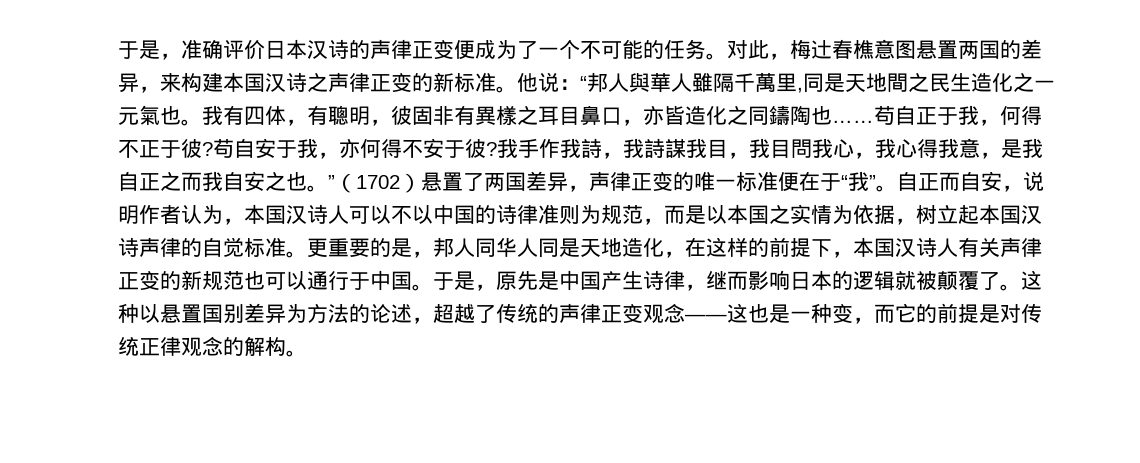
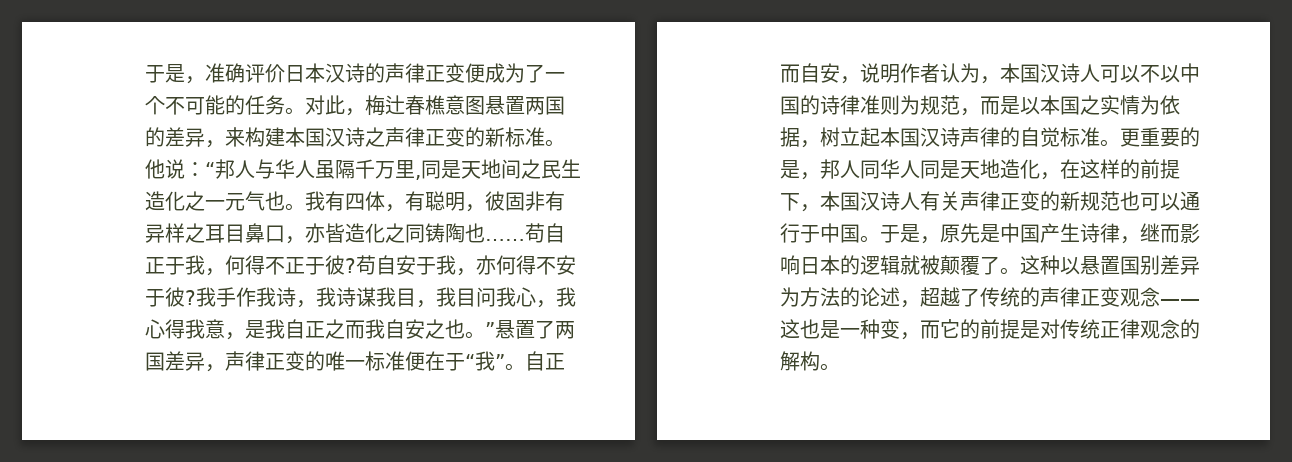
- 他说：“邦人與華人雖隔千萬里,同是天地間之民生造化之一元氣也。
+ 他说：“邦人与华人虽隔千万里,同是天地间之民生造化之一元气也。
- 我有四体，有聰明，彼固非有異樣之耳目鼻口，亦皆造化之同鑄陶也……
+ 我有四体，有聪明，彼固非有异样之耳目鼻口，亦皆造化之同铸陶也……
- 我手作我詩，我詩謀我目，我目問我心，我心得我意，是我自正之而我自安之也。”（1702）悬置了两国差异，声律正变的唯一标准便在于“我”。
+ 我手作我诗，我诗谋我目，我目问我心，我心得我意，是我自正之而我自安之也。”悬置了两国差异，声律正变的唯一标准便在于“我”。

